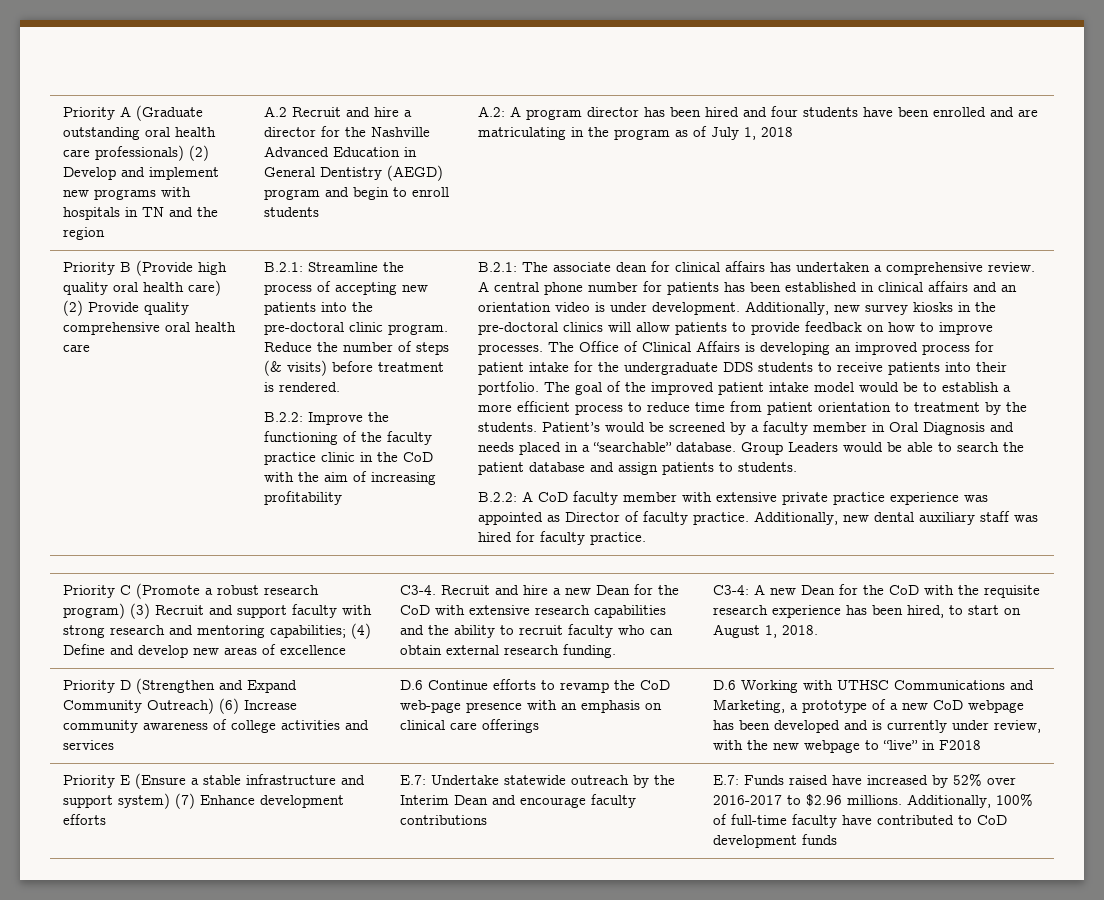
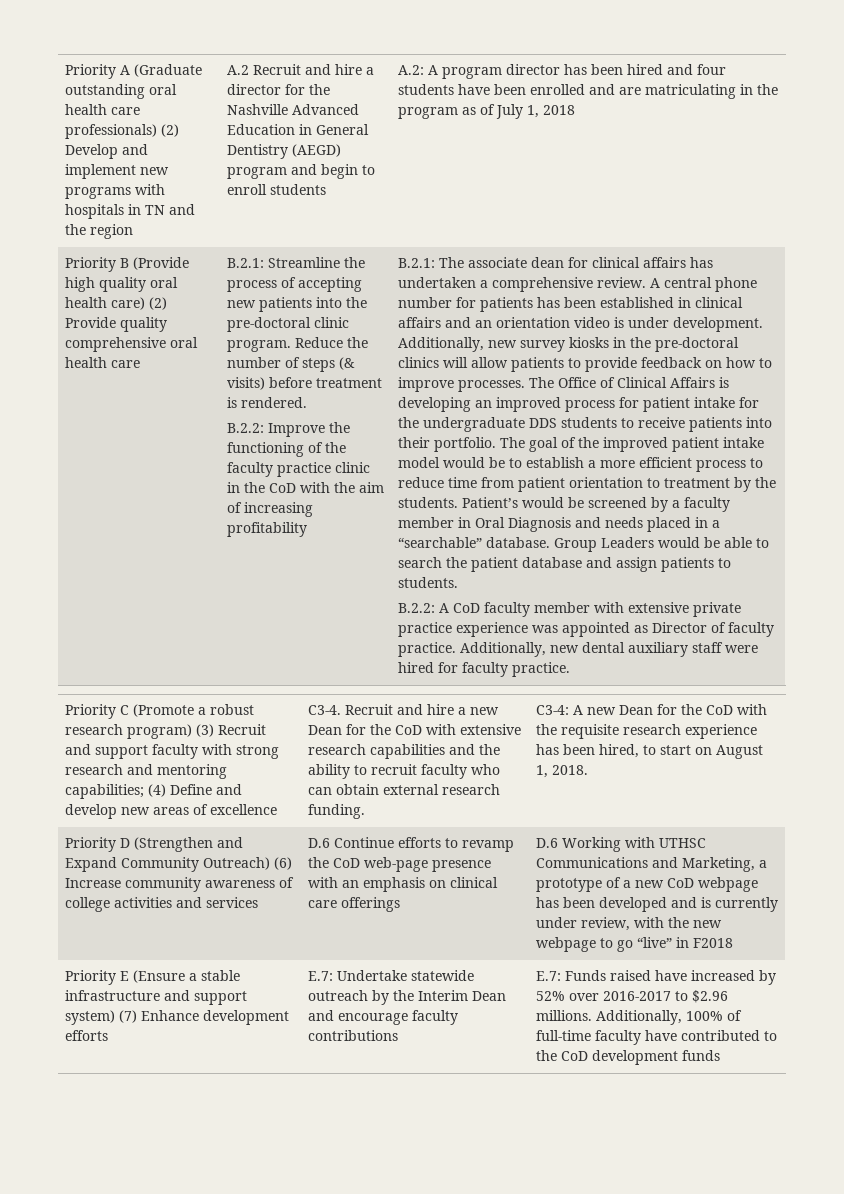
- Additionally, new dental auxiliary staff was hired for faculty practice.
+ Additionally, new dental auxiliary staff were hired for faculty practice.
- D.6 Working with UTHSC Communications and Marketing, a prototype of a new CoD webpage has been developed and is currently under review, with the new webpage to “live” in F2018
+ D.6 Working with UTHSC Communications and Marketing, a prototype of a new CoD webpage has been developed and is currently under review, with the new webpage to go “live” in F2018
- Additionally, 100% of full-time faculty have contributed to CoD development funds
+ Additionally, 100% of full-time faculty have contributed to the CoD development funds

